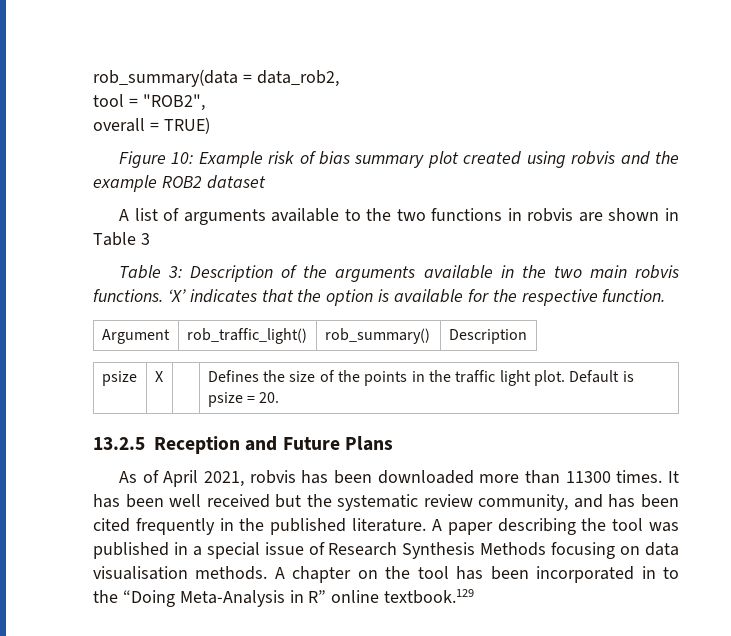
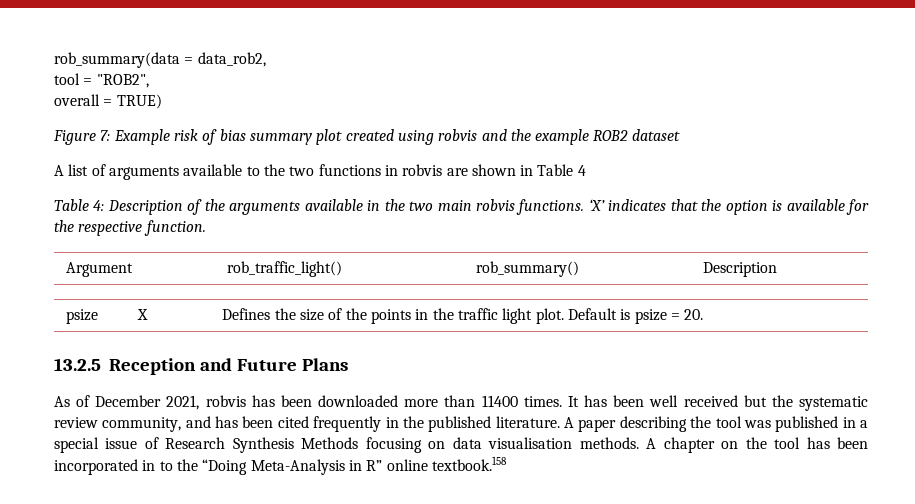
- Figure 10: Example risk of bias summary plot created using robvis and the example ROB2 dataset
+ Figure 7: Example risk of bias summary plot created using robvis and the example ROB2 dataset
- A list of arguments available to the two functions in robvis are shown in Table 3
- Table 3: Description of the arguments available in the two main robvis functions.
+ A list of arguments available to the two functions in robvis are shown in Table 4
+ Table 4: Description of the arguments available in the two main robvis functions.
- As of April 2021, robvis has been downloaded more than 11300 times.
+ As of December 2021, robvis has been downloaded more than 11400 times.
- A chapter on the tool has been incorporated in to the “Doing Meta-Analysis in R” online textbook.129
+ A chapter on the tool has been incorporated in to the “Doing Meta-Analysis in R” online textbook.158

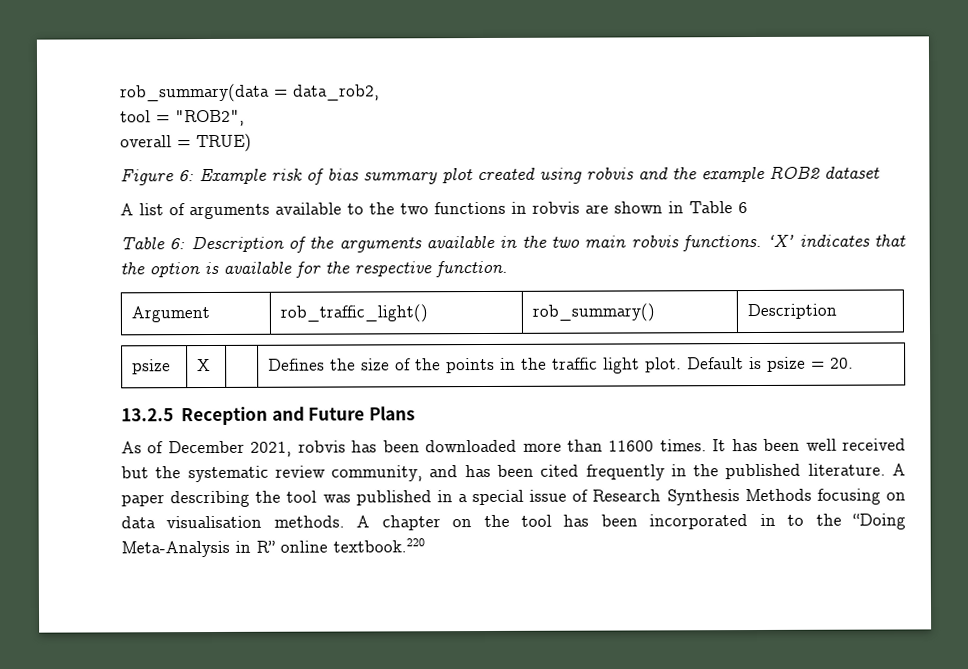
- Figure 7: Example risk of bias summary plot created using robvis and the example ROB2 dataset
+ Figure 6: Example risk of bias summary plot created using robvis and the example ROB2 dataset
- A list of arguments available to the two functions in robvis are shown in Table 4
- Table 4: Description of the arguments available in the two main robvis functions.
+ A list of arguments available to the two functions in robvis are shown in Table 6
+ Table 6: Description of the arguments available in the two main robvis functions.
- As of December 2021, robvis has been downloaded more than 11400 times.
+ As of December 2021, robvis has been downloaded more than 11600 times.
- A chapter on the tool has been incorporated in to the “Doing Meta-Analysis in R” online textbook.158
+ A chapter on the tool has been incorporated in to the “Doing Meta-Analysis in R” online textbook.220

